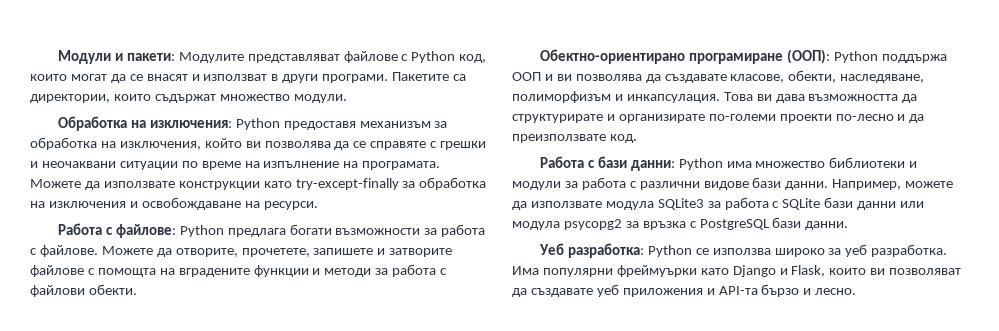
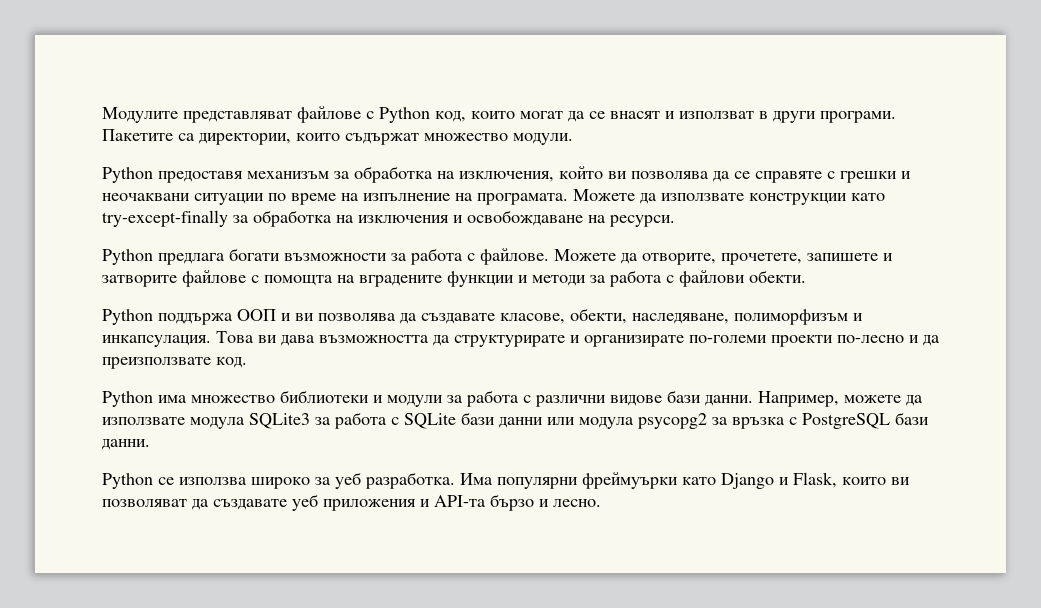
- Модули и пакети: Модулите представляват файлове с Python код, които могат да се внасят и използват в други програми.
+ Модулите представляват файлове с Python код, които могат да се внасят и използват в други програми.
- Обработка на изключения: Python предоставя механизъм за обработка на изключения, който ви позволява да се справяте с грешки и неочаквани ситуации по време на изпълнение на програмата.
+ Python предоставя механизъм за обработка на изключения, който ви позволява да се справяте с грешки и неочаквани ситуации по време на изпълнение на програмата.
- Работа с файлове: Python предлага богати възможности за работа с файлове.
+ Python предлага богати възможности за работа с файлове.
- Обектно-ориентирано програмиране (ООП): Python поддържа ООП и ви позволява да създавате класове, обекти, наследяване, полиморфизъм и инкапсулация.
+ Python поддържа ООП и ви позволява да създавате класове, обекти, наследяване, полиморфизъм и инкапсулация.
- Работа с бази данни: Python има множество библиотеки и модули за работа с различни видове бази данни.
+ Python има множество библиотеки и модули за работа с различни видове бази данни.
- Уеб разработка: Python се използва широко за уеб разработка.
+ Python се използва широко за уеб разработка.

